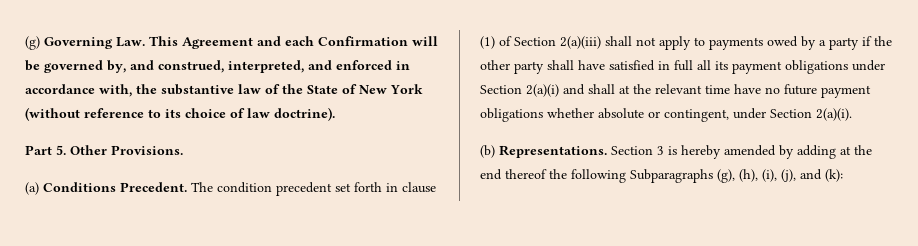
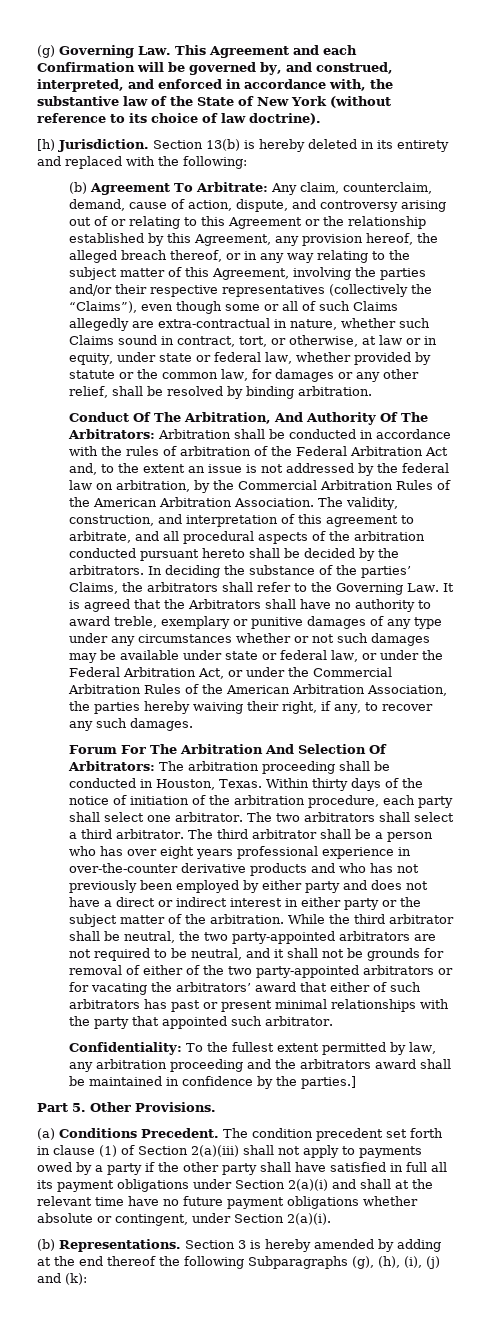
+ [h) Jurisdiction. Section 13(b) is hereby deleted in its entirety and replaced with the following:
+ (b) Agreement To Arbitrate: Any claim, counterclaim, demand, cause of action, dispute, and controversy arising out of or relating to this Agreement or the relationship established by this Agreement, any provision hereof, the alleged breach thereof, or in any way relating to the subject matter of this Agreement, involving the parties and/or their respective representatives (collectively the “Claims”), even though some or all of such Claims allegedly are extra-contractual in nature, whether such Claims sound in contract, tort, or otherwise, at law or in equity, under state or federal law, whether provided by statute or the common law, for damages or any other relief, shall be resolved by binding arbitration.
+ Conduct Of The Arbitration, And Authority Of The Arbitrators: Arbitration shall be conducted in accordance with the rules of arbitration of the Federal Arbitration Act and, to the extent an issue is not addressed by the federal law on arbitration, by the Commercial Arbitration Rules of the American Arbitration Association. The validity, construction, and interpretation of this agreement to arbitrate, and all procedural aspects of the arbitration conducted pursuant hereto shall be decided by the arbitrators. In deciding the substance of the parties’ Claims, the arbitrators shall refer to the Governing Law. It is agreed that the Arbitrators shall have no authority to award treble, exemplary or punitive damages of any type under any circumstances whether or not such damages may be available under state or federal law, or under the Federal Arbitration Act, or under the Commercial Arbitration Rules of the American Arbitration Association, the parties hereby waiving their right, if any, to recover any such damages.
+ Forum For The Arbitration And Selection Of Arbitrators: The arbitration proceeding shall be conducted in Houston, Texas. Within thirty days of the notice of initiation of the arbitration procedure, each party shall select one arbitrator. The two arbitrators shall select a third arbitrator. The third arbitrator shall be a person who has over eight years professional experience in over-the-counter derivative products and who has not previously been employed by either party and does not have a direct or indirect interest in either party or the subject matter of the arbitration. While the third arbitrator shall be neutral, the two party-appointed arbitrators are not required to be neutral, and it shall not be grounds for removal of either of the two party-appointed arbitrators or for vacating the arbitrators’ award that either of such arbitrators has past or present minimal relationships with the party that appointed such arbitrator.
+ Confidentiality: To the fullest extent permitted by law, any arbitration proceeding and the arbitrators award shall be maintained in confidence by the parties.]
- Section 3 is hereby amended by adding at the end thereof the following Subparagraphs (g), (h), (i), (j), and (k):
+ Section 3 is hereby amended by adding at the end thereof the following Subparagraphs (g), (h), (i), (j) and (k):

